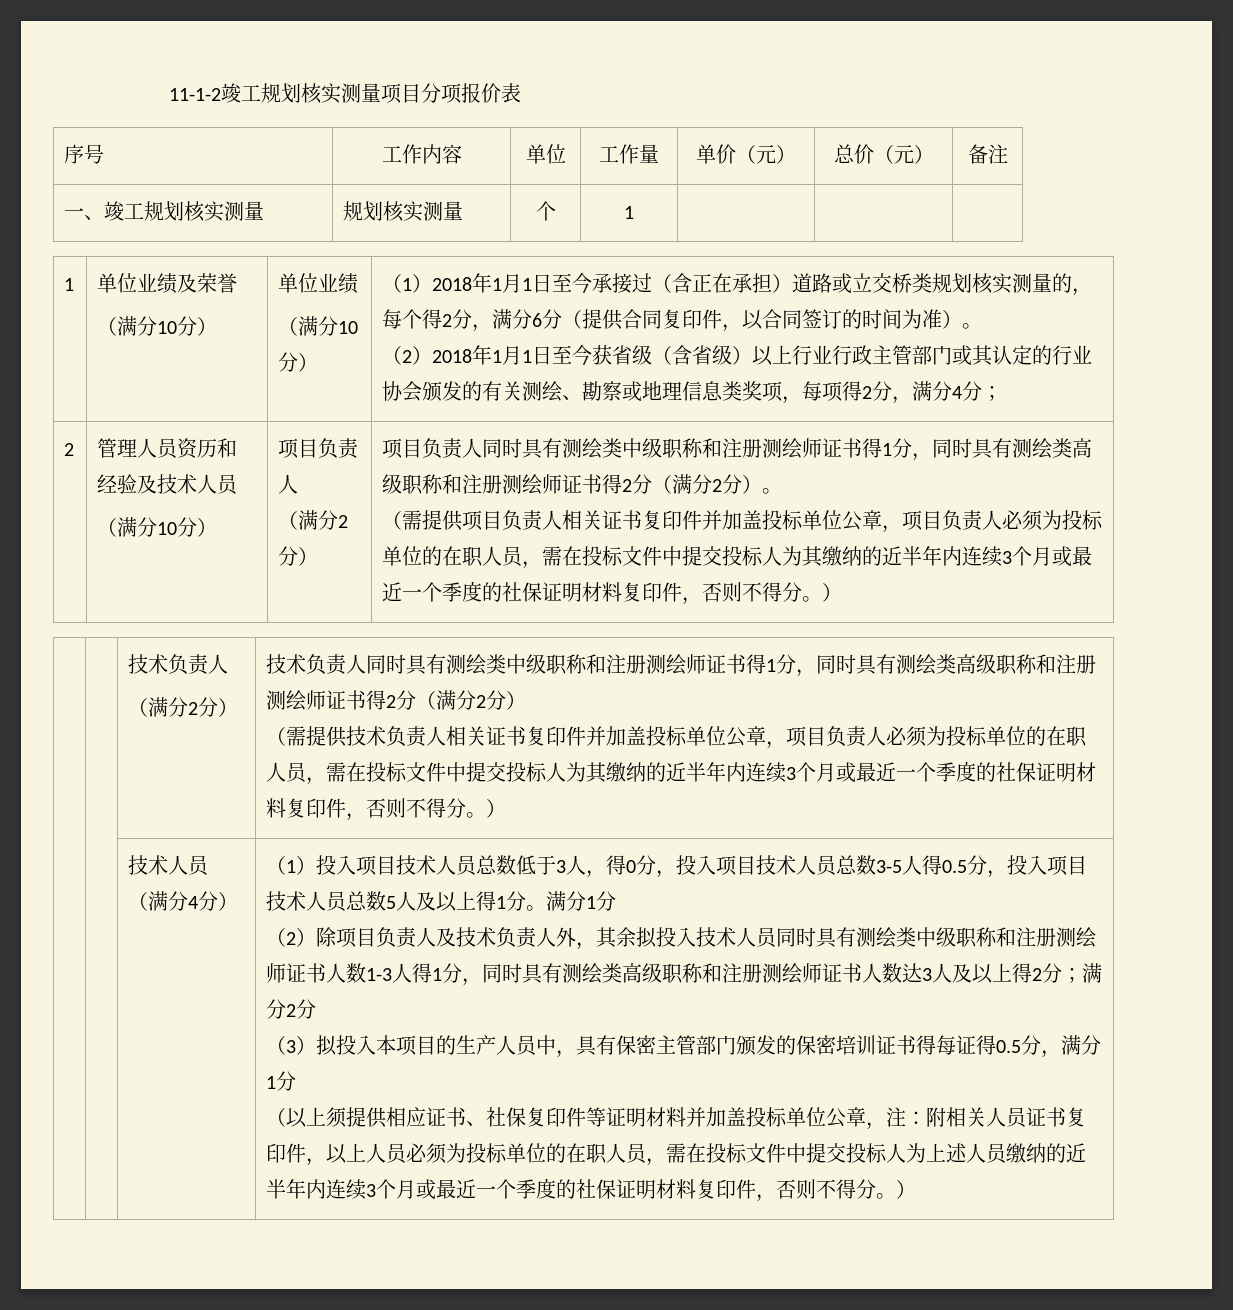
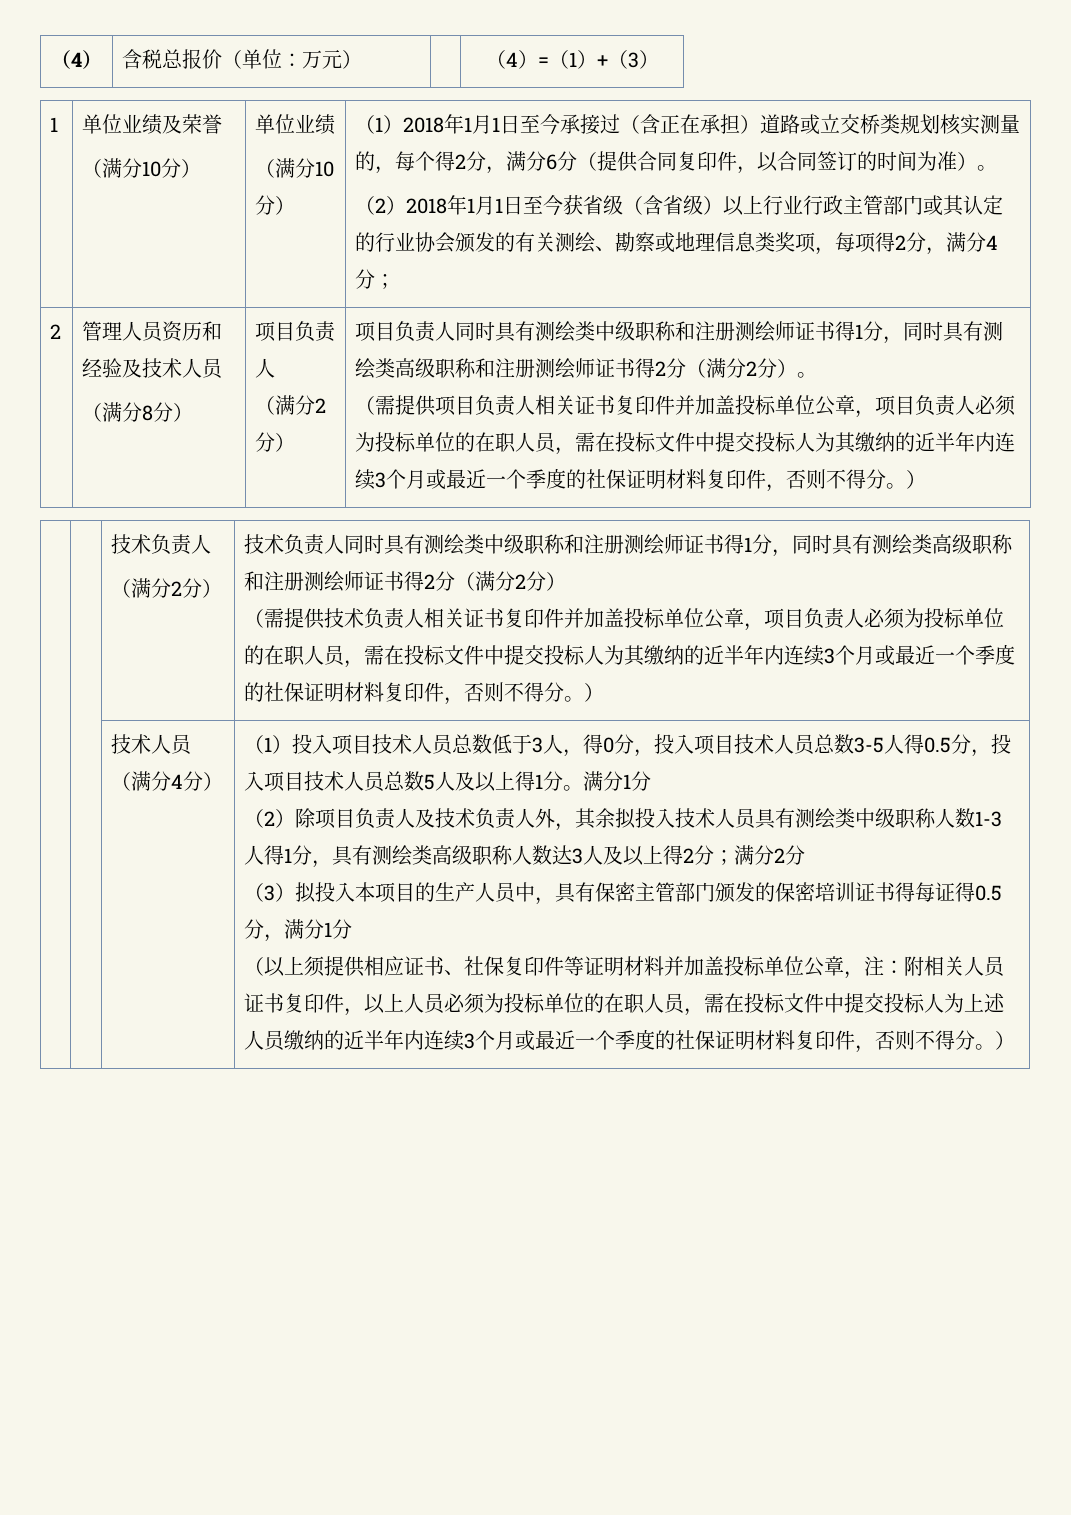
- 11-1-2竣工规划核实测量项目分项报价表
- 序号 | 工作内容 | 单位 | 工作量 | 单价（元） | 总价（元） | 备注
- 一、竣工规划核实测量 | 规划核实测量 | 个 | 1 | | |
+ （4） | 含税总报价（单位：万元） | | （4）=（1）+（3）
  管理人员资历和经验及技术人员
- （满分10分）
+ （满分8分）
- （2）除项目负责人及技术负责人外，其余拟投入技术人员同时具有测绘类中级职称和注册测绘师证书人数1-3人得1分，同时具有测绘类高级职称和注册测绘师证书人数达3人及以上得2分；满分2分
+ （2）除项目负责人及技术负责人外，其余拟投入技术人员具有测绘类中级职称人数1-3人得1分，具有测绘类高级职称人数达3人及以上得2分；满分2分

